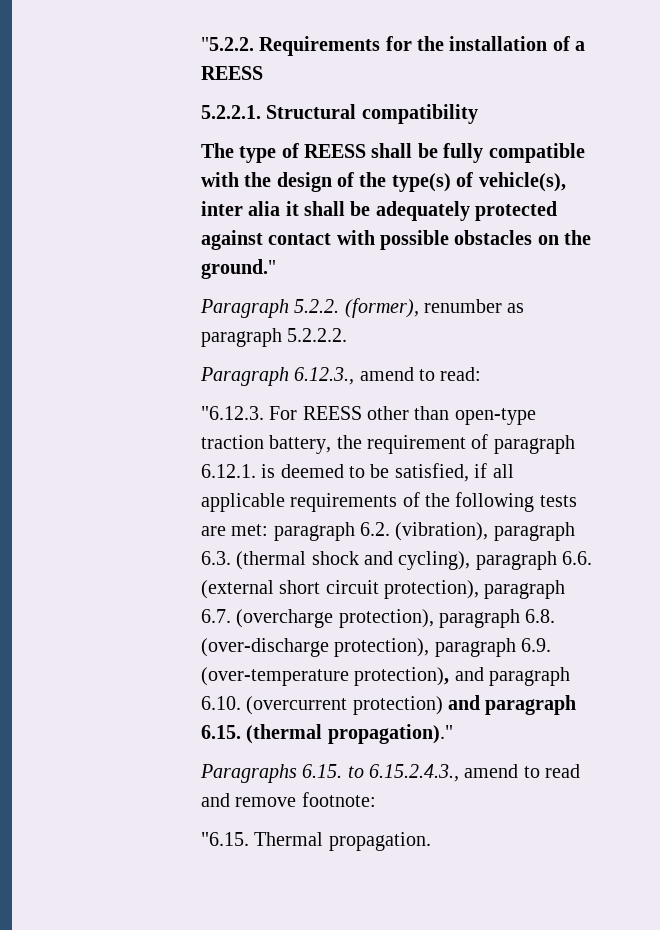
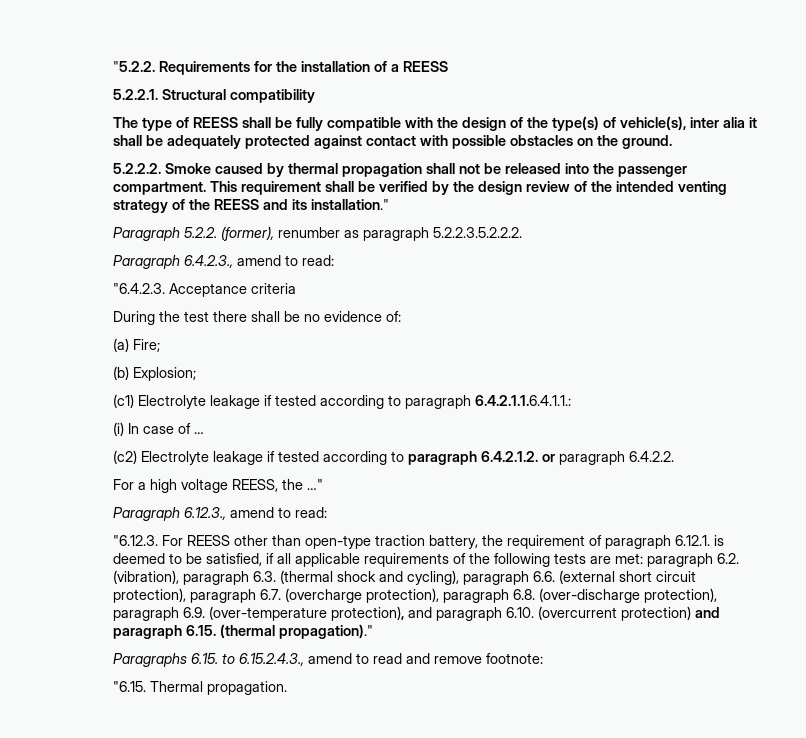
- The type of REESS shall be fully compatible with the design of the type(s) of vehicle(s), inter alia it shall be adequately protected against contact with possible obstacles on the ground."
+ The type of REESS shall be fully compatible with the design of the type(s) of vehicle(s), inter alia it shall be adequately protected against contact with possible obstacles on the ground.
+ 5.2.2.2. Smoke caused by thermal propagation shall not be released into the passenger compartment. This requirement shall be verified by the design review of the intended venting strategy of the REESS and its installation."
- Paragraph 5.2.2. (former), renumber as paragraph 5.2.2.2.
+ Paragraph 5.2.2. (former), renumber as paragraph 5.2.2.3.5.2.2.2.
+ Paragraph 6.4.2.3., amend to read:
+ "6.4.2.3. Acceptance criteria
+ During the test there shall be no evidence of:
+ (a) Fire;
+ (b) Explosion;
+ (c1) Electrolyte leakage if tested according to paragraph 6.4.2.1.1.6.4.1.1.:
+ (i) In case of …
+ (c2) Electrolyte leakage if tested according to paragraph 6.4.2.1.2. or paragraph 6.4.2.2.
+ For a high voltage REESS, the …"

